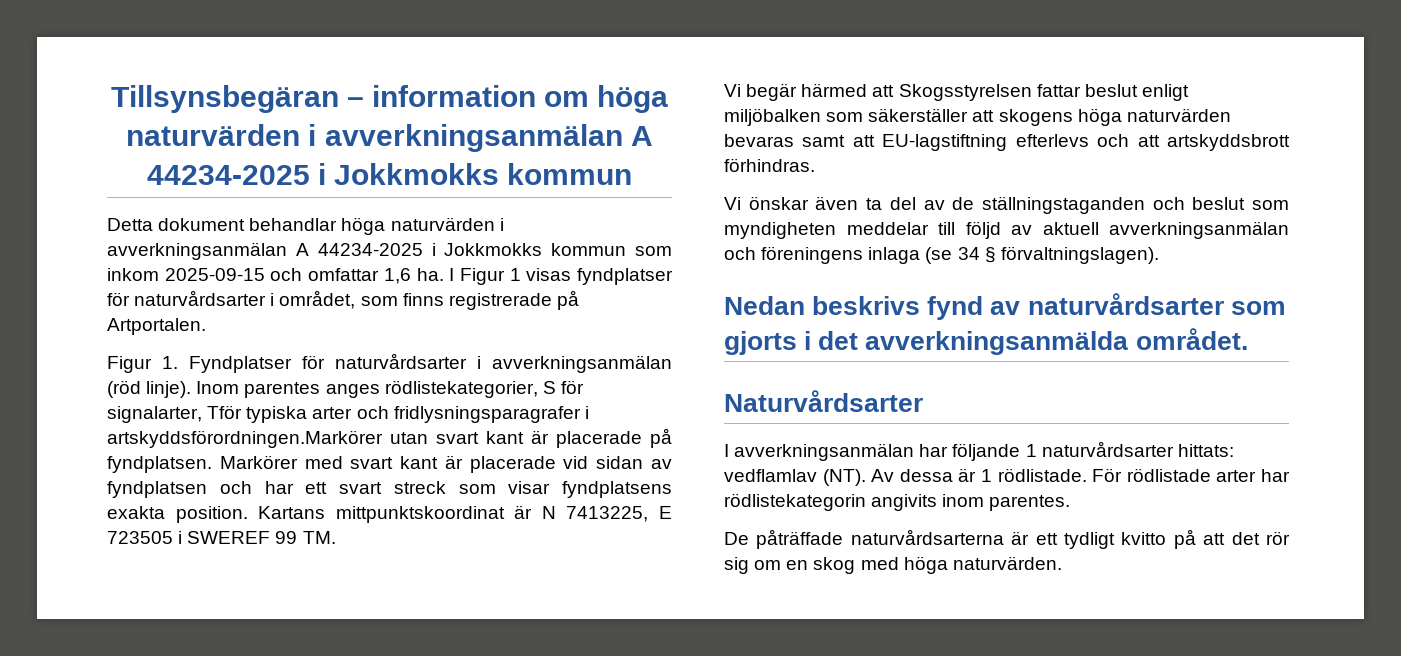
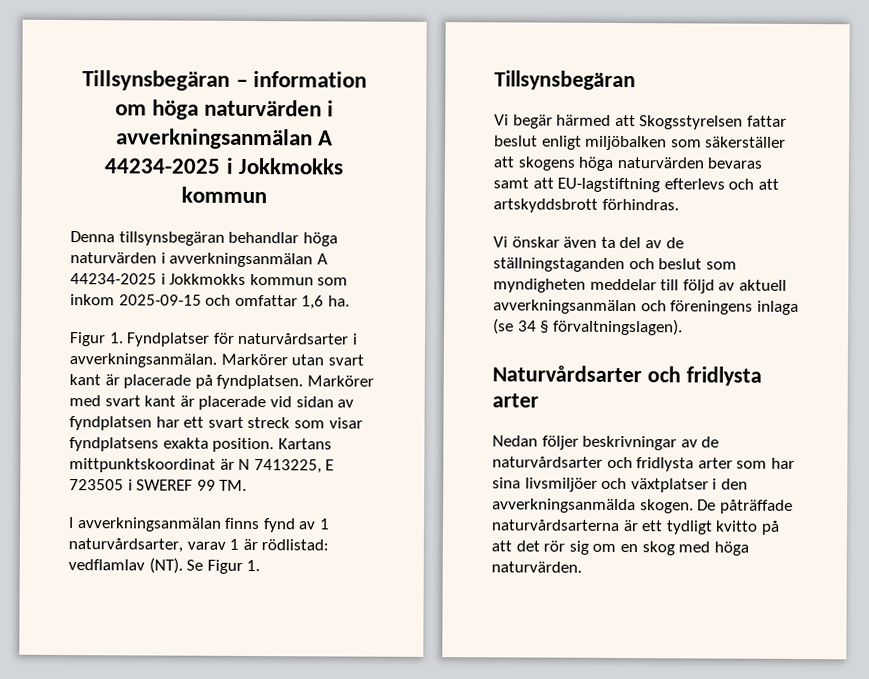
- Detta dokument behandlar höga naturvärden i avverkningsanmälan A 44234-2025 i Jokkmokks kommun som inkom 2025-09-15 och omfattar 1,6 ha. I Figur 1 visas fyndplatser för naturvårdsarter i området, som finns registrerade på Artportalen.
+ Denna tillsynsbegäran behandlar höga naturvärden i avverkningsanmälan A 44234-2025 i Jokkmokks kommun som inkom 2025-09-15 och omfattar 1,6 ha.
- Figur 1. Fyndplatser för naturvårdsarter i avverkningsanmälan (röd linje). Inom parentes anges rödlistekategorier, S för signalarter, Tför typiska arter och fridlysningsparagrafer i artskyddsförordningen.Markörer utan svart kant är placerade på fyndplatsen.
+ Figur 1. Fyndplatser för naturvårdsarter i avverkningsanmälan. Markörer utan svart kant är placerade på fyndplatsen.
- Markörer med svart kant är placerade vid sidan av fyndplatsen och har ett svart streck som visar fyndplatsens exakta position.
+ Markörer med svart kant är placerade vid sidan av fyndplatsen har ett svart streck som visar fyndplatsens exakta position.
+ I avverkningsanmälan finns fynd av 1 naturvårdsarter, varav 1 är rödlistad: vedflamlav (NT). Se Figur 1.
+ Tillsynsbegäran
- Nedan beskrivs fynd av naturvårdsarter som gjorts i det avverkningsanmälda området.
- Naturvårdsarter
- I avverkningsanmälan har följande 1 naturvårdsarter hittats: vedflamlav (NT). Av dessa är 1 rödlistade. För rödlistade arter har rödlistekategorin angivits inom parentes.
- De påträffade naturvårdsarterna är ett tydligt kvitto på att det rör sig om en skog med höga naturvärden.
+ Naturvårdsarter och fridlysta arter
+ Nedan följer beskrivningar av de naturvårdsarter och fridlysta arter som har sina livsmiljöer och växtplatser i den avverkningsanmälda skogen. De påträffade naturvårdsarterna är ett tydligt kvitto på att det rör sig om en skog med höga naturvärden.

